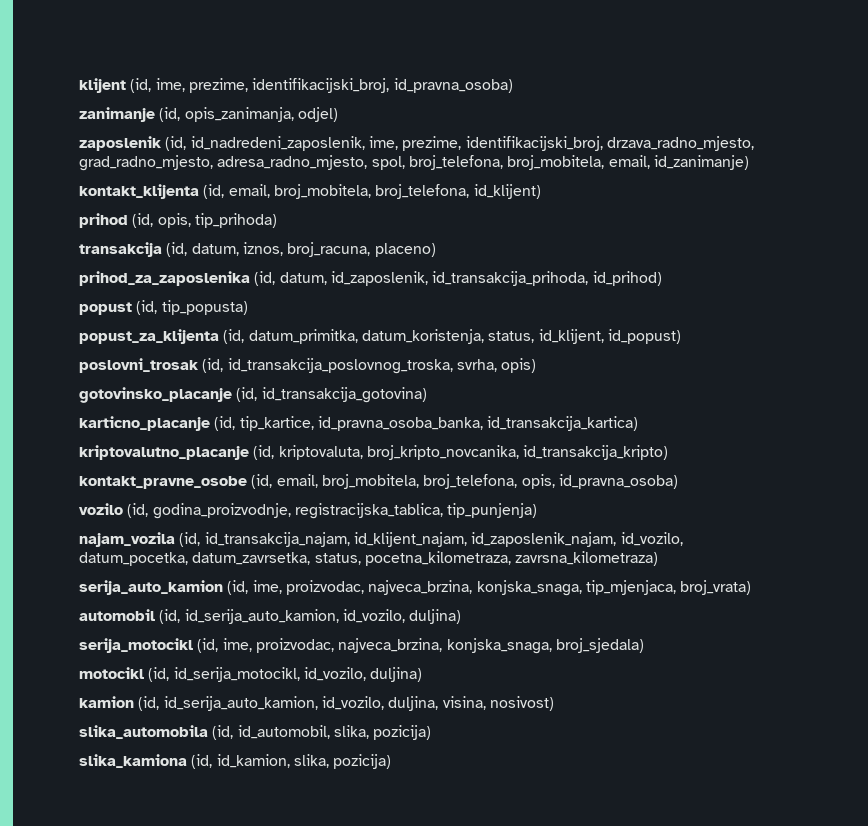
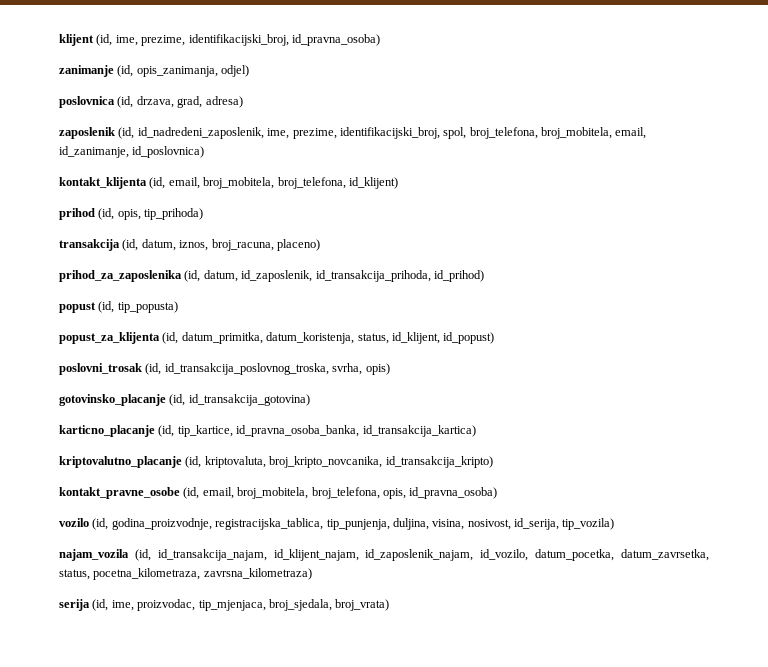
+ poslovnica (id, drzava, grad, adresa)
- zaposlenik (id, id_nadredeni_zaposlenik, ime, prezime, identifikacijski_broj, drzava_radno_mjesto, grad_radno_mjesto, adresa_radno_mjesto, spol, broj_telefona, broj_mobitela, email, id_zanimanje)
+ zaposlenik (id, id_nadredeni_zaposlenik, ime, prezime, identifikacijski_broj, spol, broj_telefona, broj_mobitela, email, id_zanimanje, id_poslovnica)
- vozilo (id, godina_proizvodnje, registracijska_tablica, tip_punjenja)
+ vozilo (id, godina_proizvodnje, registracijska_tablica, tip_punjenja, duljina, visina, nosivost, id_serija, tip_vozila)
- serija_auto_kamion (id, ime, proizvodac, najveca_brzina, konjska_snaga, tip_mjenjaca, broj_vrata)
- automobil (id, id_serija_auto_kamion, id_vozilo, duljina)
- serija_motocikl (id, ime, proizvodac, najveca_brzina, konjska_snaga, broj_sjedala)
- motocikl (id, id_serija_motocikl, id_vozilo, duljina)
- kamion (id, id_serija_auto_kamion, id_vozilo, duljina, visina, nosivost)
- slika_automobila (id, id_automobil, slika, pozicija)
- slika_kamiona (id, id_kamion, slika, pozicija)
+ serija (id, ime, proizvodac, tip_mjenjaca, broj_sjedala, broj_vrata)

